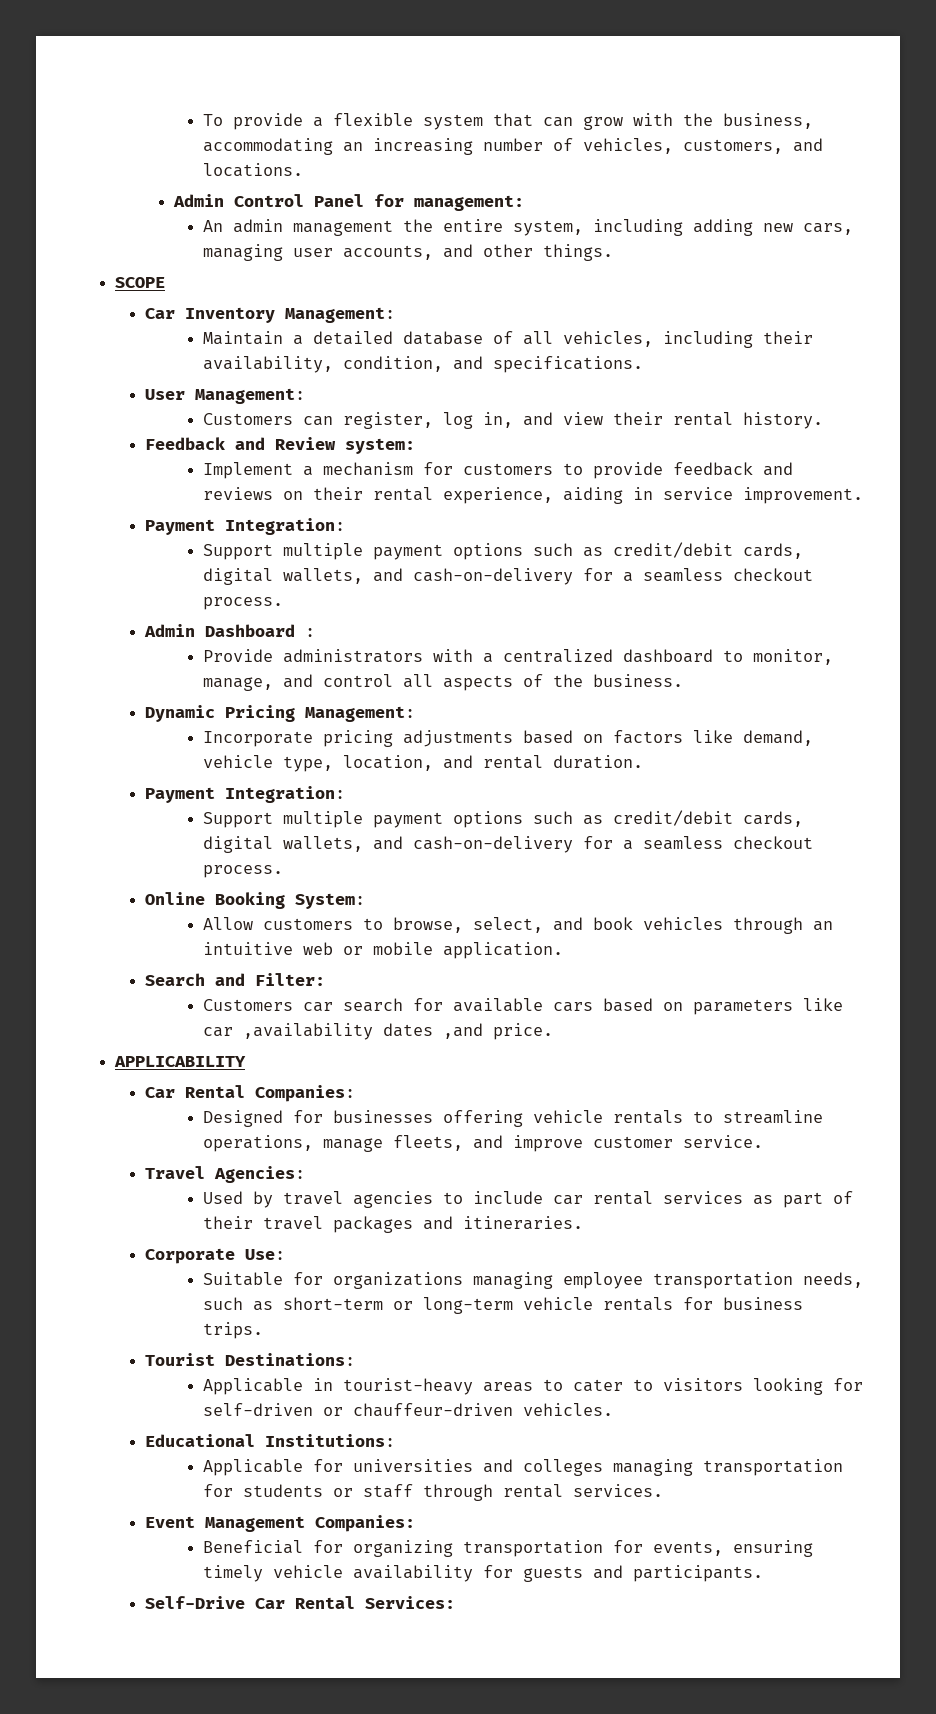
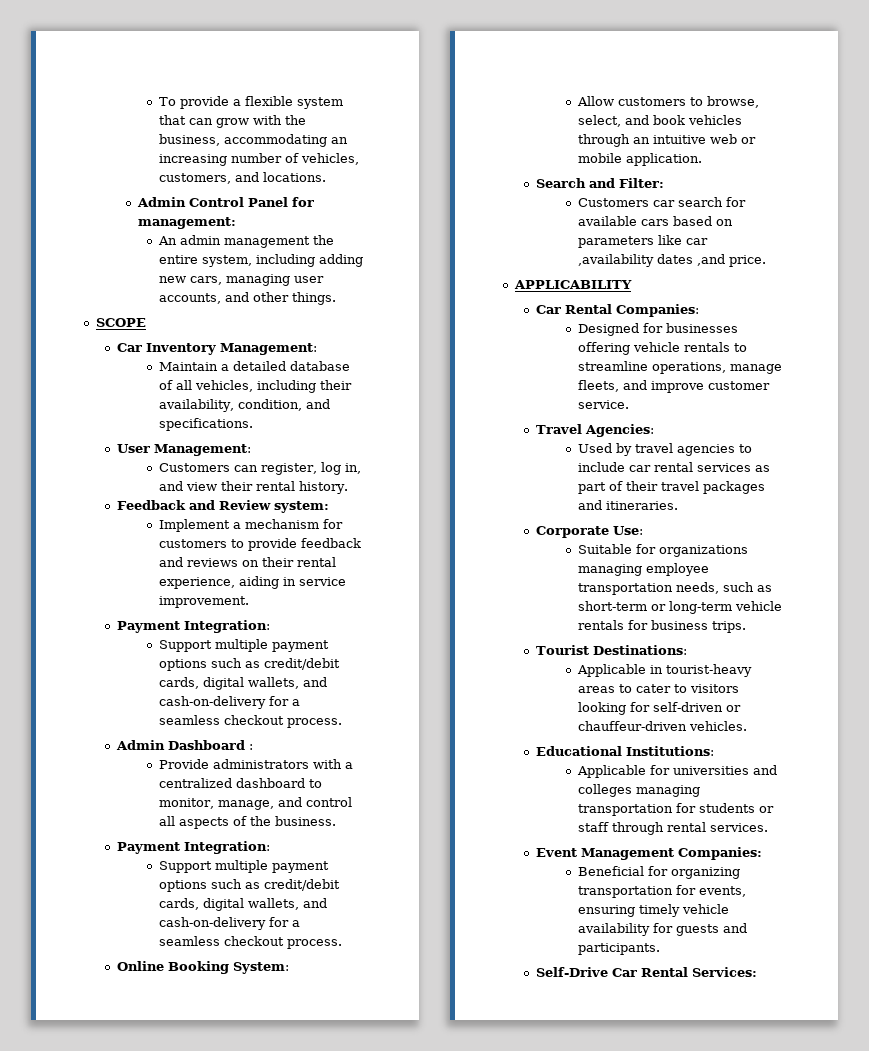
- Dynamic Pricing Management:
- Incorporate pricing adjustments based on factors like demand, vehicle type, location, and rental duration.

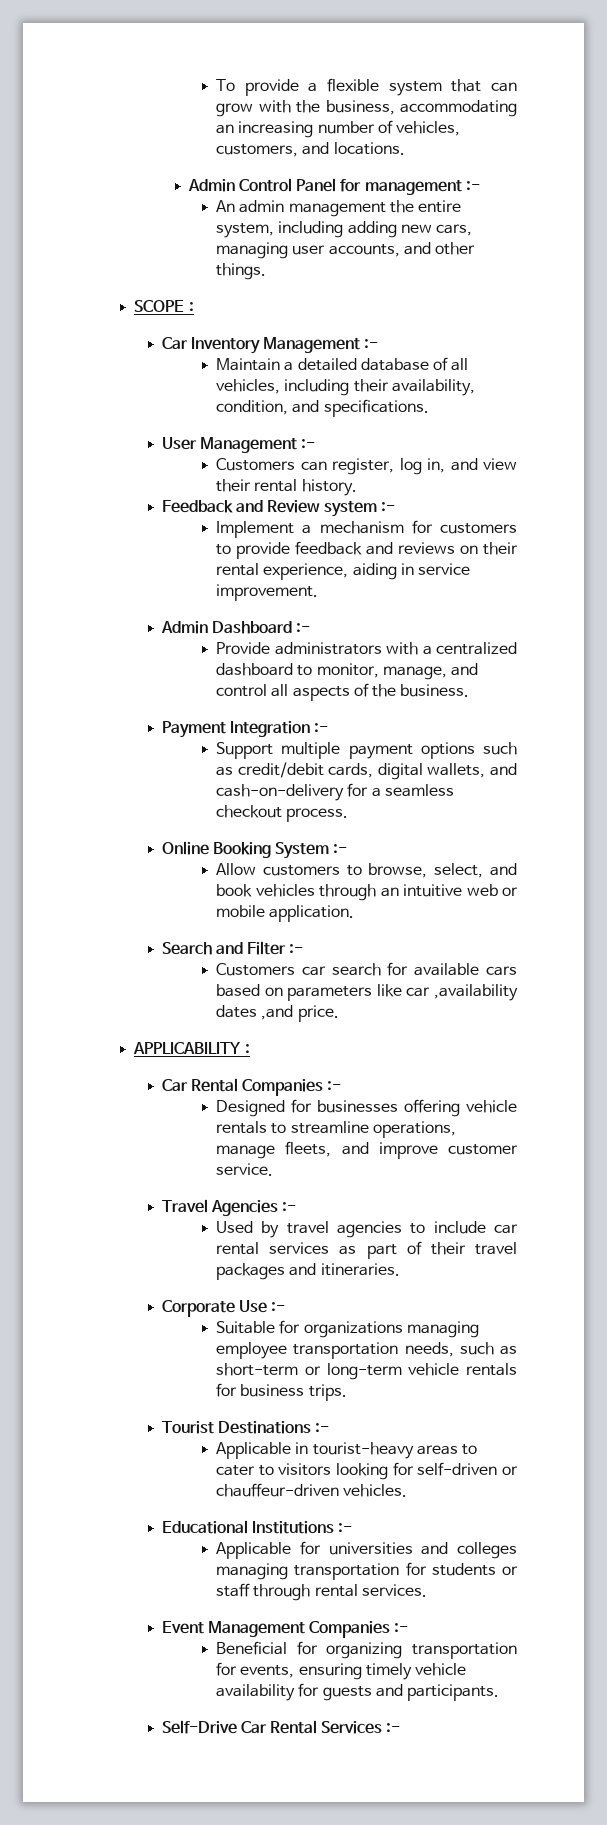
- Admin Control Panel for management:
+ Admin Control Panel for management :-
- SCOPE
+ SCOPE :
- Car Inventory Management:
+ Car Inventory Management :-
- User Management:
+ User Management :-
- Feedback and Review system:
+ Feedback and Review system :-
  Implement a mechanism for customers to provide feedback and reviews on their rental experience, aiding in service improvement.
- Payment Integration:
- Support multiple payment options such as credit/debit cards, digital wallets, and cash-on-delivery for a seamless checkout process.
- Admin Dashboard :
+ Admin Dashboard :-
  Provide administrators with a centralized dashboard to monitor, manage, and control all aspects of the business.
- Payment Integration:
+ Payment Integration :-
- Online Booking System:
+ Online Booking System :-
- Search and Filter:
+ Search and Filter :-
- APPLICABILITY
- Car Rental Companies:
+ APPLICABILITY :
+ Car Rental Companies :-
- Travel Agencies:
+ Travel Agencies :-
- Corporate Use:
+ Corporate Use :-
- Tourist Destinations:
+ Tourist Destinations :-
- Educational Institutions:
+ Educational Institutions :-
- Event Management Companies:
+ Event Management Companies :-
- Self-Drive Car Rental Services:
+ Self-Drive Car Rental Services :-

